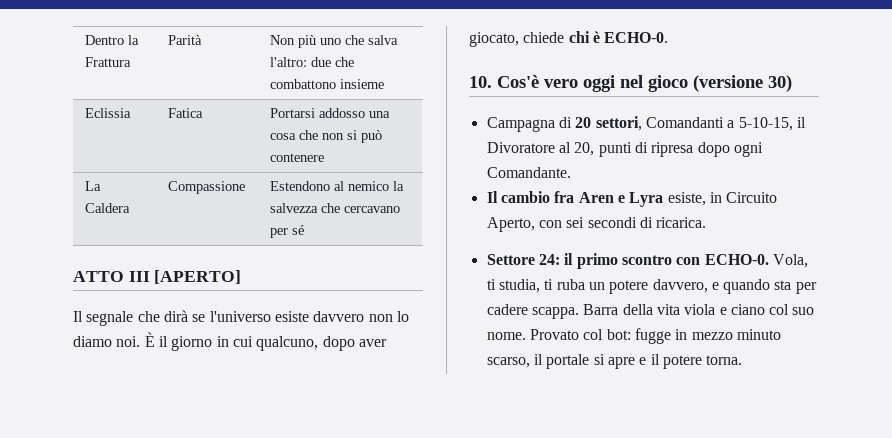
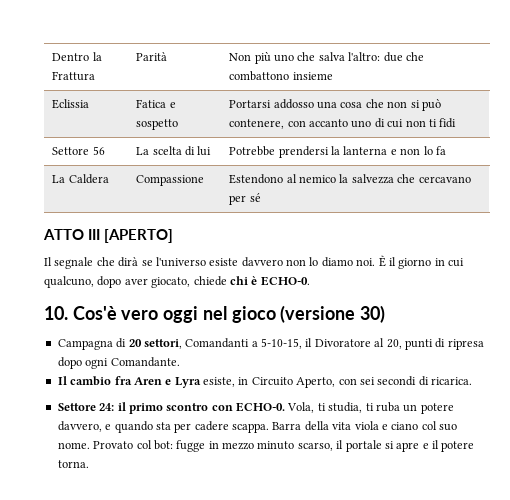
- Eclissia | Fatica | Portarsi addosso una cosa che non si può contenere
+ Eclissia | Fatica e sospetto | Portarsi addosso una cosa che non si può contenere, con accanto uno di cui non ti fidi
+ Settore 56 | La scelta di lui | Potrebbe prendersi la lanterna e non lo fa

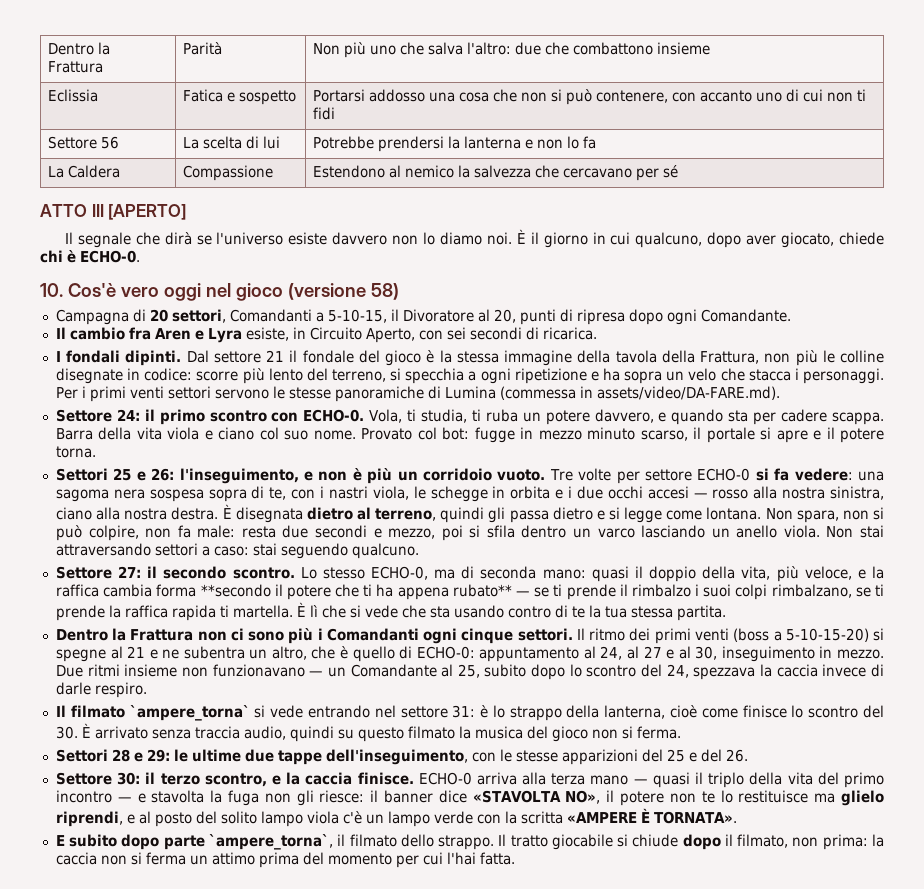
- 10. Cos'è vero oggi nel gioco (versione 30)
+ 10. Cos'è vero oggi nel gioco (versione 58)
+ I fondali dipinti. Dal settore 21 il fondale del gioco è la stessa immagine della tavola della Frattura, non più le colline disegnate in codice: scorre più lento del terreno, si specchia a ogni ripetizione e ha sopra un velo che stacca i personaggi. Per i primi venti settori servono le stesse panoramiche di Lumina (commessa in assets/video/DA-FARE.md).
+ Settori 25 e 26: l'inseguimento, e non è più un corridoio vuoto. Tre volte per settore ECHO-0 si fa vedere: una sagoma nera sospesa sopra di te, con i nastri viola, le schegge in orbita e i due occhi accesi — rosso alla nostra sinistra, ciano alla nostra destra. È disegnata dietro al terreno, quindi gli passa dietro e si legge come lontana. Non spara, non si può colpire, non fa male: resta due secondi e mezzo, poi si sfila dentro un varco lasciando un anello viola. Non stai attraversando settori a caso: stai seguendo qualcuno.
+ Settore 27: il secondo scontro. Lo stesso ECHO-0, ma di seconda mano: quasi il doppio della vita, più veloce, e la raffica cambia forma **secondo il potere che ti ha appena rubato** — se ti prende il rimbalzo i suoi colpi rimbalzano, se ti prende la raffica rapida ti martella. È lì che si vede che sta usando contro di te la tua stessa partita.
+ Dentro la Frattura non ci sono più i Comandanti ogni cinque settori. Il ritmo dei primi venti (boss a 5-10-15-20) si spegne al 21 e ne subentra un altro, che è quello di ECHO-0: appuntamento al 24, al 27 e al 30, inseguimento in mezzo. Due ritmi insieme non funzionavano — un Comandante al 25, subito dopo lo scontro del 24, spezzava la caccia invece di darle respiro.
+ Il filmato `ampere_torna` si vede entrando nel settore 31: è lo strappo della lanterna, cioè come finisce lo scontro del 30. È arrivato senza traccia audio, quindi su questo filmato la musica del gioco non si ferma.
+ Settori 28 e 29: le ultime due tappe dell'inseguimento, con le stesse apparizioni del 25 e del 26.
+ Settore 30: il terzo scontro, e la caccia finisce. ECHO-0 arriva alla terza mano — quasi il triplo della vita del primo incontro — e stavolta la fuga non gli riesce: il banner dice «STAVOLTA NO», il potere non te lo restituisce ma glielo riprendi, e al posto del solito lampo viola c'è un lampo verde con la scritta «AMPERE È TORNATA».
+ E subito dopo parte `ampere_torna`, il filmato dello strappo. Il tratto giocabile si chiude dopo il filmato, non prima: la caccia non si ferma un attimo prima del momento per cui l'hai fatta.

